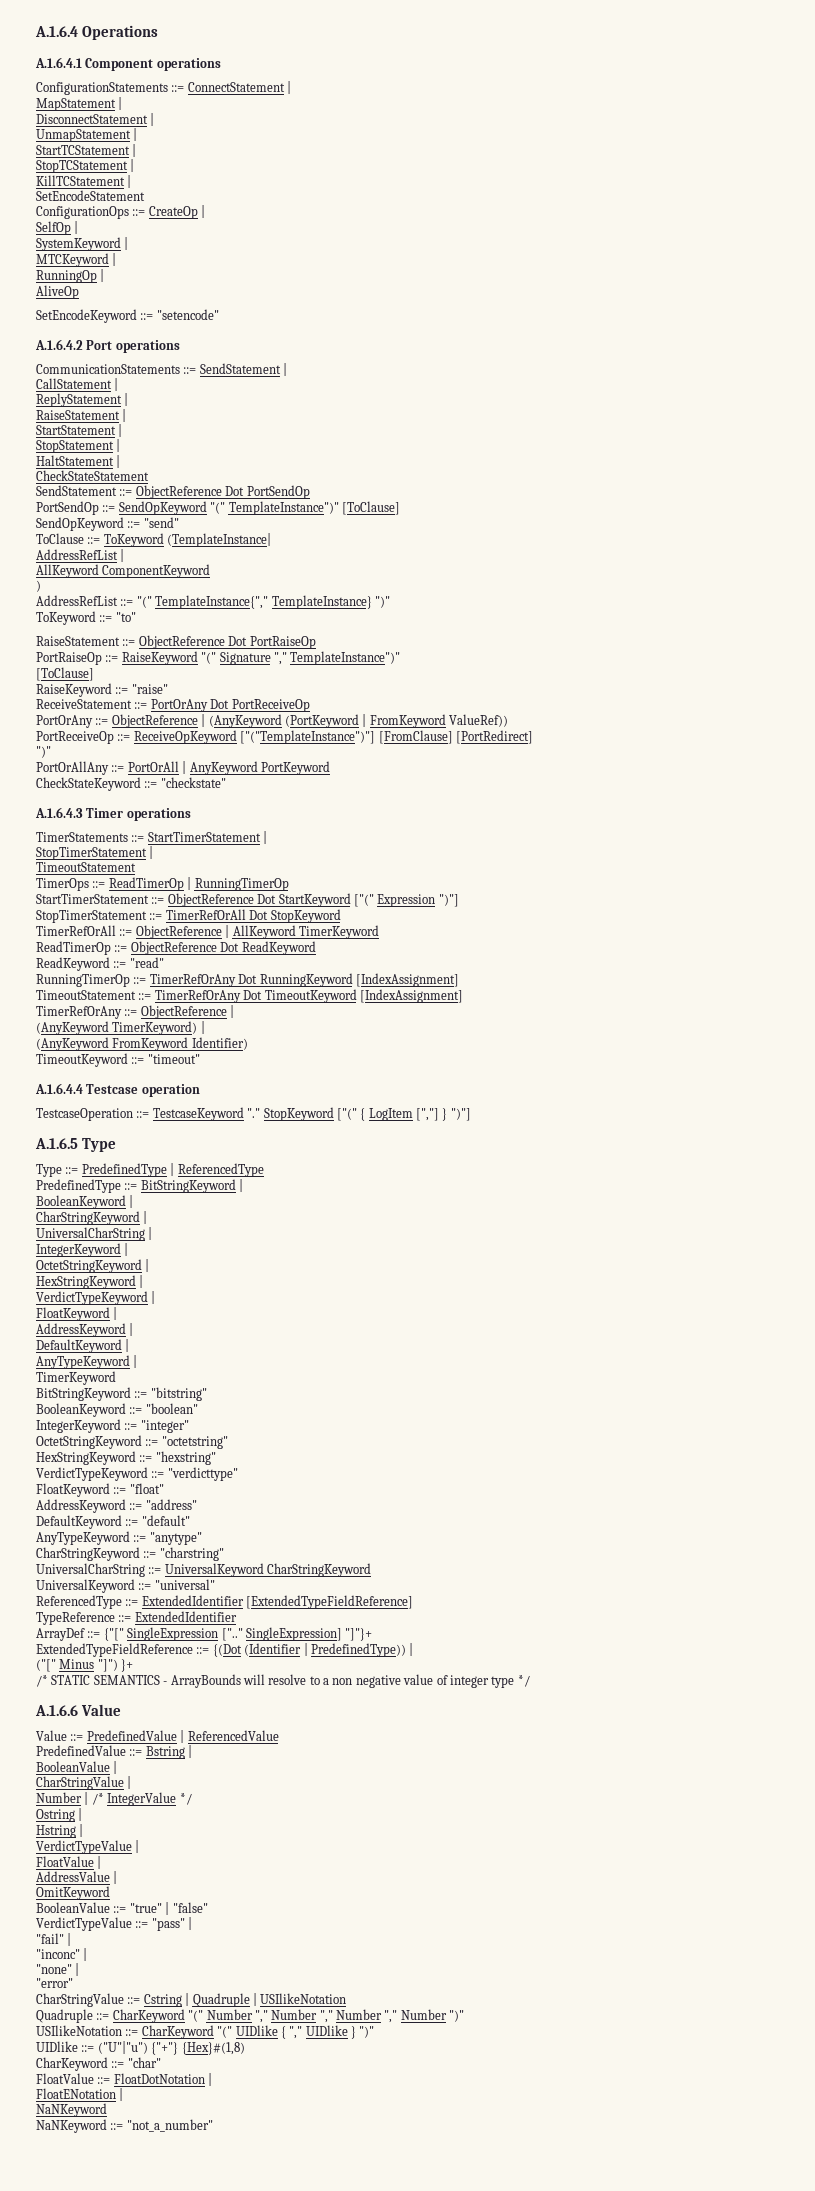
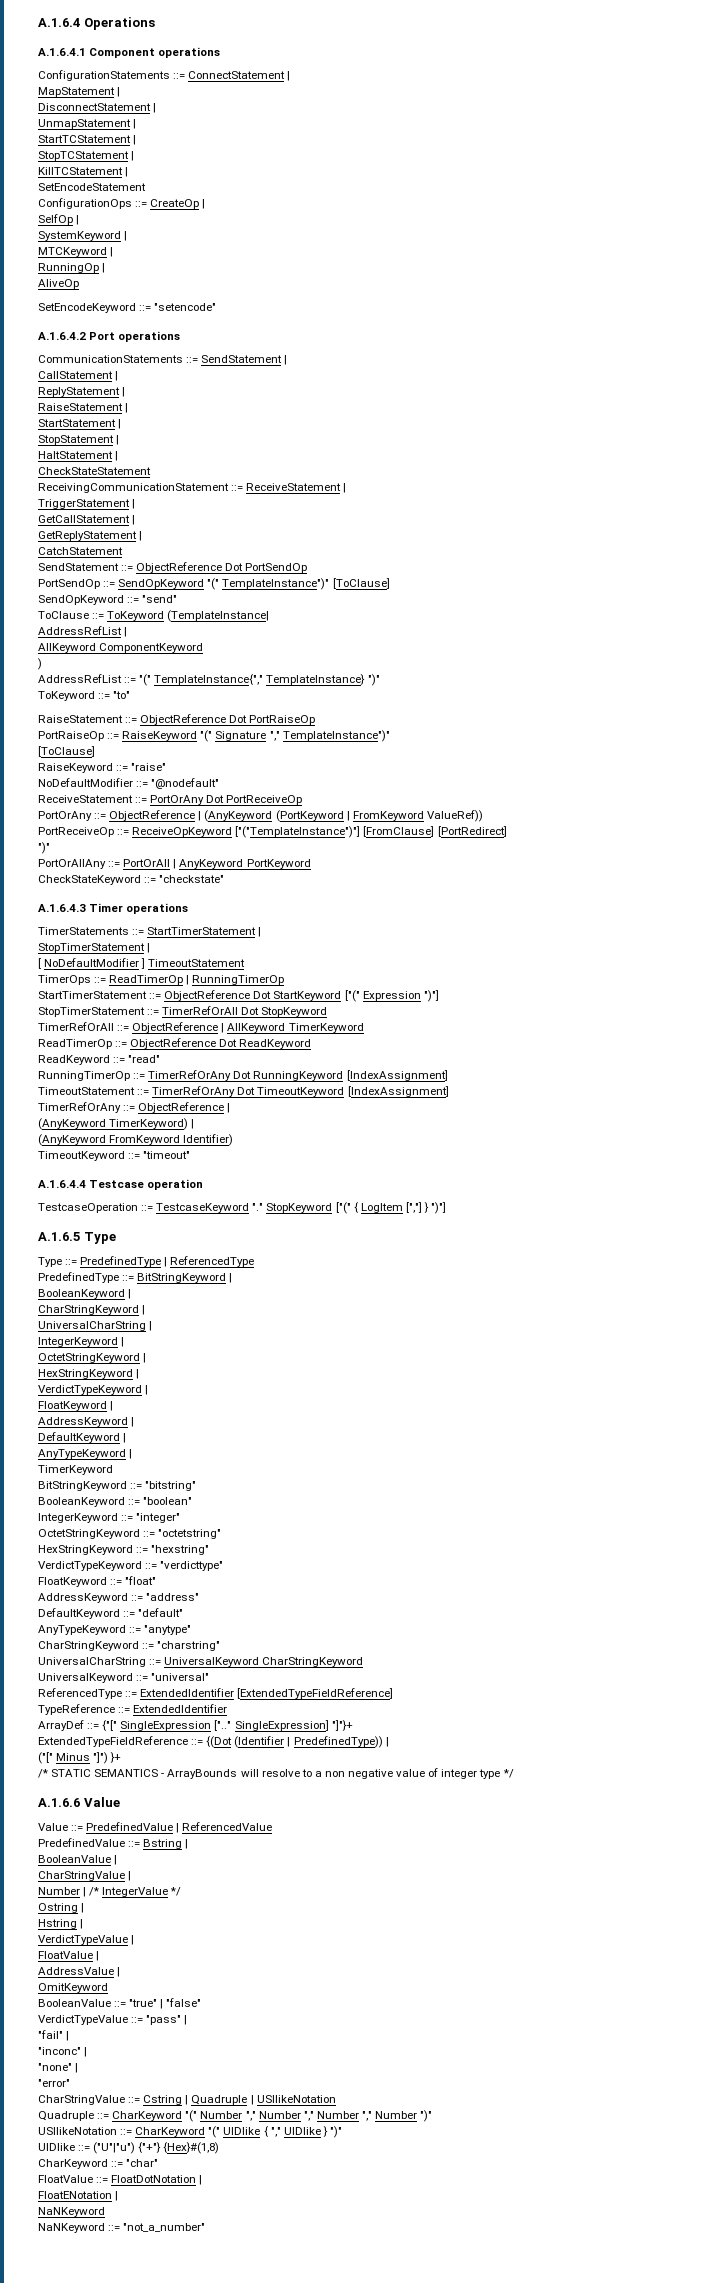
+ ReceivingCommunicationStatement ::= ReceiveStatement |
+ TriggerStatement |
+ GetCallStatement |
+ GetReplyStatement |
+ CatchStatement
+ NoDefaultModifier ::= "@nodefault"
  StopTimerStatement |
- TimeoutStatement
+ [ NoDefaultModifier ] TimeoutStatement

